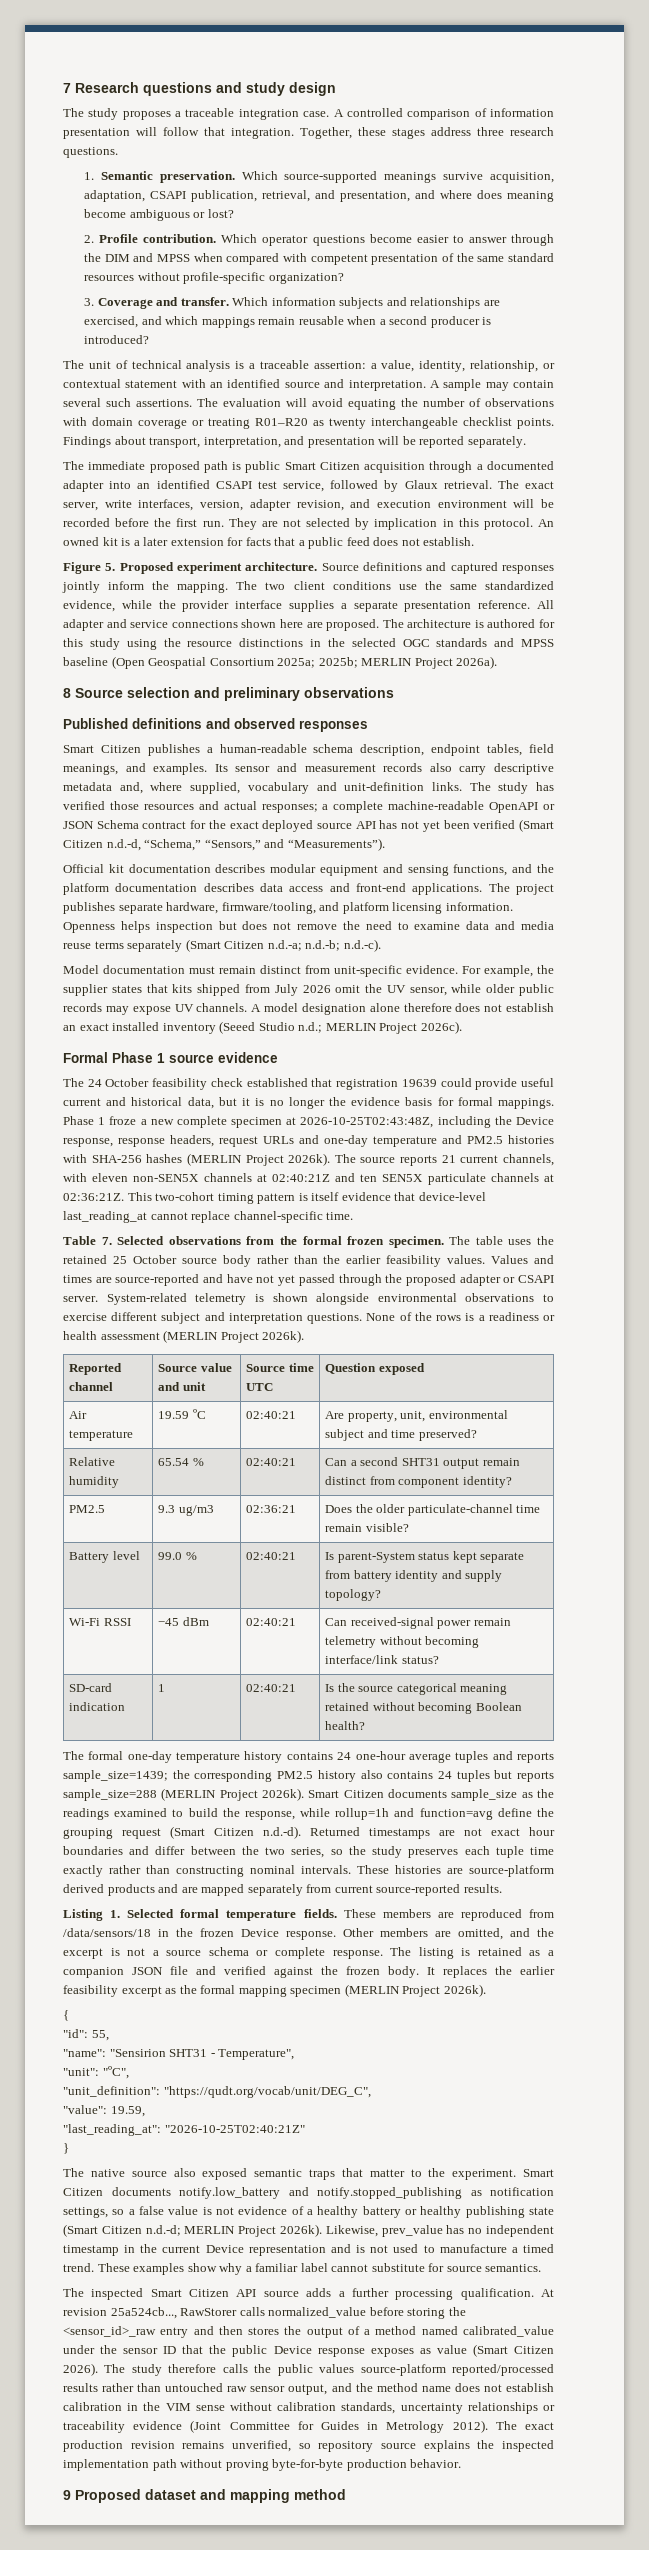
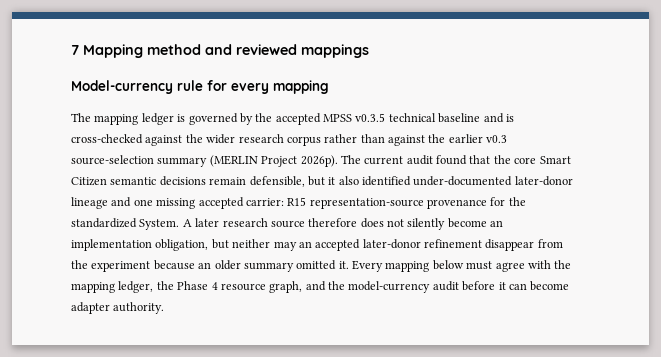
- 7 Research questions and study design
- The study proposes a traceable integration case. A controlled comparison of information presentation will follow that integration. Together, these stages address three research questions.
- 1. Semantic preservation. Which source-supported meanings survive acquisition, adaptation, CSAPI publication, retrieval, and presentation, and where does meaning become ambiguous or lost?
- 2. Profile contribution. Which operator questions become easier to answer through the DIM and MPSS when compared with competent presentation of the same standard resources without profile-specific organization?
- 3. Coverage and transfer. Which information subjects and relationships are exercised, and which mappings remain reusable when a second producer is introduced?
- The unit of technical analysis is a traceable assertion: a value, identity, relationship, or contextual statement with an identified source and interpretation. A sample may contain several such assertions. The evaluation will avoid equating the number of observations with domain coverage or treating R01–R20 as twenty interchangeable checklist points. Findings about transport, interpretation, and presentation will be reported separately.
- The immediate proposed path is public Smart Citizen acquisition through a documented adapter into an identified CSAPI test service, followed by Glaux retrieval. The exact server, write interfaces, version, adapter revision, and execution environment will be recorded before the first run. They are not selected by implication in this protocol. An owned kit is a later extension for facts that a public feed does not establish.
- Figure 5. Proposed experiment architecture. Source definitions and captured responses jointly inform the mapping. The two client conditions use the same standardized evidence, while the provider interface supplies a separate presentation reference. All adapter and service connections shown here are proposed. The architecture is authored for this study using the resource distinctions in the selected OGC standards and MPSS baseline (Open Geospatial Consortium 2025a; 2025b; MERLIN Project 2026a).
- 8 Source selection and preliminary observations
- Published definitions and observed responses
- Smart Citizen publishes a human-readable schema description, endpoint tables, field meanings, and examples. Its sensor and measurement records also carry descriptive metadata and, where supplied, vocabulary and unit-definition links. The study has verified those resources and actual responses; a complete machine-readable OpenAPI or JSON Schema contract for the exact deployed source API has not yet been verified (Smart Citizen n.d.-d, “Schema,” “Sensors,” and “Measurements”).
- Official kit documentation describes modular equipment and sensing functions, and the platform documentation describes data access and front-end applications. The project publishes separate hardware, firmware/tooling, and platform licensing information. Openness helps inspection but does not remove the need to examine data and media reuse terms separately (Smart Citizen n.d.-a; n.d.-b; n.d.-c).
- Model documentation must remain distinct from unit-specific evidence. For example, the supplier states that kits shipped from July 2026 omit the UV sensor, while older public records may expose UV channels. A model designation alone therefore does not establish an exact installed inventory (Seeed Studio n.d.; MERLIN Project 2026c).
- Formal Phase 1 source evidence
- The 24 October feasibility check established that registration 19639 could provide useful current and historical data, but it is no longer the evidence basis for formal mappings. Phase 1 froze a new complete specimen at 2026-10-25T02:43:48Z, including the Device response, response headers, request URLs and one-day temperature and PM2.5 histories with SHA-256 hashes (MERLIN Project 2026k). The source reports 21 current channels, with eleven non-SEN5X channels at 02:40:21Z and ten SEN5X particulate channels at 02:36:21Z. This two-cohort timing pattern is itself evidence that device-level last_reading_at cannot replace channel-specific time.
- Table 7. Selected observations from the formal frozen specimen. The table uses the retained 25 October source body rather than the earlier feasibility values. Values and times are source-reported and have not yet passed through the proposed adapter or CSAPI server. System-related telemetry is shown alongside environmental observations to exercise different subject and interpretation questions. None of the rows is a readiness or health assessment (MERLIN Project 2026k).
- Reported channel | Source value and unit | Source time UTC | Question exposed
- Air temperature | 19.59 ºC | 02:40:21 | Are property, unit, environmental subject and time preserved?
- Relative humidity | 65.54 % | 02:40:21 | Can a second SHT31 output remain distinct from component identity?
- PM2.5 | 9.3 ug/m3 | 02:36:21 | Does the older particulate-channel time remain visible?
- Battery level | 99.0 % | 02:40:21 | Is parent-System status kept separate from battery identity and supply topology?
- Wi-Fi RSSI | −45 dBm | 02:40:21 | Can received-signal power remain telemetry without becoming interface/link status?
- SD-card indication | 1 | 02:40:21 | Is the source categorical meaning retained without becoming Boolean health?
- The formal one-day temperature history contains 24 one-hour average tuples and reports sample_size=1439; the corresponding PM2.5 history also contains 24 tuples but reports sample_size=288 (MERLIN Project 2026k). Smart Citizen documents sample_size as the readings examined to build the response, while rollup=1h and function=avg define the grouping request (Smart Citizen n.d.-d). Returned timestamps are not exact hour boundaries and differ between the two series, so the study preserves each tuple time exactly rather than constructing nominal intervals. These histories are source-platform derived products and are mapped separately from current source-reported results.
- Listing 1. Selected formal temperature fields. These members are reproduced from /data/sensors/18 in the frozen Device response. Other members are omitted, and the excerpt is not a source schema or complete response. The listing is retained as a companion JSON file and verified against the frozen body. It replaces the earlier feasibility excerpt as the formal mapping specimen (MERLIN Project 2026k).
- {
- "id": 55,
- "name": "Sensirion SHT31 - Temperature",
- "unit": "ºC",
- "unit_definition": "https://qudt.org/vocab/unit/DEG_C",
- "value": 19.59,
- "last_reading_at": "2026-10-25T02:40:21Z"
- }
- The native source also exposed semantic traps that matter to the experiment. Smart Citizen documents notify.low_battery and notify.stopped_publishing as notification settings, so a false value is not evidence of a healthy battery or healthy publishing state (Smart Citizen n.d.-d; MERLIN Project 2026k). Likewise, prev_value has no independent timestamp in the current Device representation and is not used to manufacture a timed trend. These examples show why a familiar label cannot substitute for source semantics.
- The inspected Smart Citizen API source adds a further processing qualification. At revision 25a524cb..., RawStorer calls normalized_value before storing the <sensor_id>_raw entry and then stores the output of a method named calibrated_value under the sensor ID that the public Device response exposes as value (Smart Citizen 2026). The study therefore calls the public values source-platform reported/processed results rather than untouched raw sensor output, and the method name does not establish calibration in the VIM sense without calibration standards, uncertainty relationships or traceability evidence (Joint Committee for Guides in Metrology 2012). The exact production revision remains unverified, so repository source explains the inspected implementation path without proving byte-for-byte production behavior.
- 9 Proposed dataset and mapping method
+ 7 Mapping method and reviewed mappings
+ Model-currency rule for every mapping
+ The mapping ledger is governed by the accepted MPSS v0.3.5 technical baseline and is cross-checked against the wider research corpus rather than against the earlier v0.3 source-selection summary (MERLIN Project 2026p). The current audit found that the core Smart Citizen semantic decisions remain defensible, but it also identified under-documented later-donor lineage and one missing accepted carrier: R15 representation-source provenance for the standardized System. A later research source therefore does not silently become an implementation obligation, but neither may an accepted later-donor refinement disappear from the experiment because an older summary omitted it. Every mapping below must agree with the mapping ledger, the Phase 4 resource graph, and the model-currency audit before it can become adapter authority.

